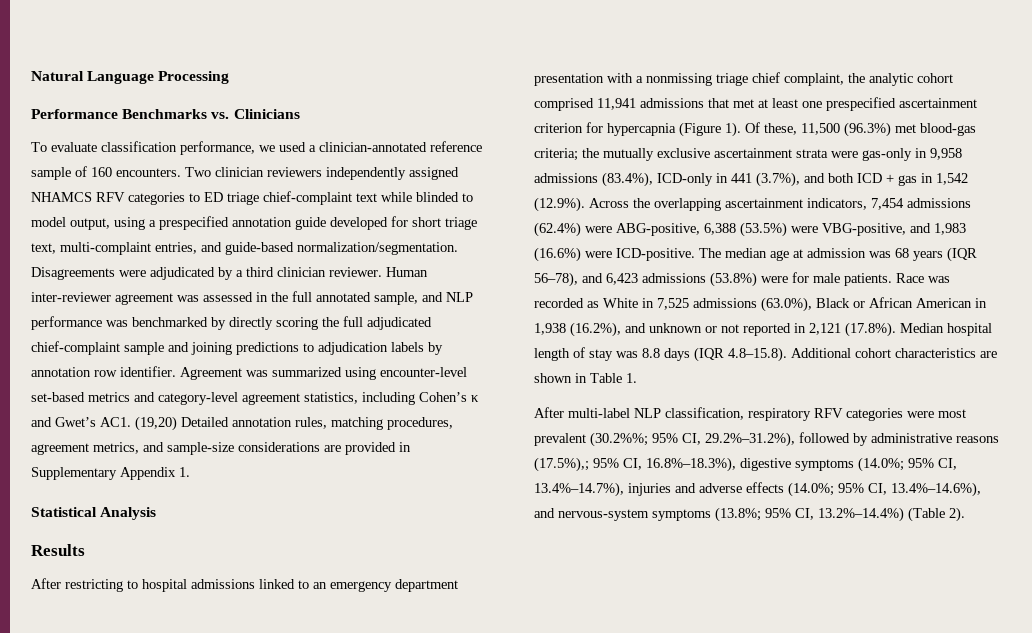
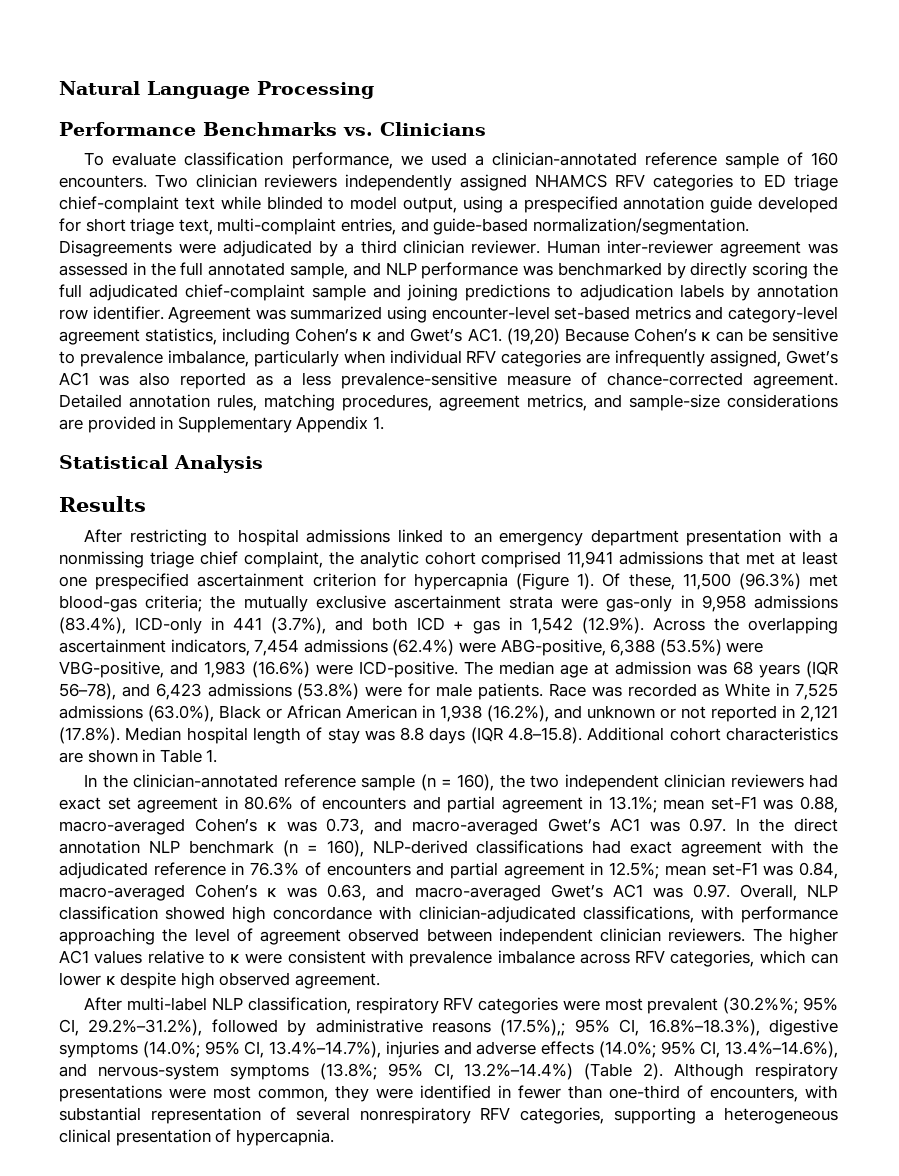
- Agreement was summarized using encounter-level set-based metrics and category-level agreement statistics, including Cohen’s κ and Gwet’s AC1. (19,20) Detailed annotation rules, matching procedures, agreement metrics, and sample-size considerations are provided in Supplementary Appendix 1.
+ Agreement was summarized using encounter-level set-based metrics and category-level agreement statistics, including Cohen’s κ and Gwet’s AC1. (19,20) Because Cohen’s κ can be sensitive to prevalence imbalance, particularly when individual RFV categories are infrequently assigned, Gwet’s AC1 was also reported as a less prevalence-sensitive measure of chance-corrected agreement. Detailed annotation rules, matching procedures, agreement metrics, and sample-size considerations are provided in Supplementary Appendix 1.
+ In the clinician-annotated reference sample (n = 160), the two independent clinician reviewers had exact set agreement in 80.6% of encounters and partial agreement in 13.1%; mean set-F1 was 0.88, macro-averaged Cohen’s κ was 0.73, and macro-averaged Gwet’s AC1 was 0.97. In the direct annotation NLP benchmark (n = 160), NLP-derived classifications had exact agreement with the adjudicated reference in 76.3% of encounters and partial agreement in 12.5%; mean set-F1 was 0.84, macro-averaged Cohen’s κ was 0.63, and macro-averaged Gwet’s AC1 was 0.97. Overall, NLP classification showed high concordance with clinician-adjudicated classifications, with performance approaching the level of agreement observed between independent clinician reviewers. The higher AC1 values relative to κ were consistent with prevalence imbalance across RFV categories, which can lower κ despite high observed agreement.
+ Although respiratory presentations were most common, they were identified in fewer than one-third of encounters, with substantial representation of several nonrespiratory RFV categories, supporting a heterogeneous clinical presentation of hypercapnia.

